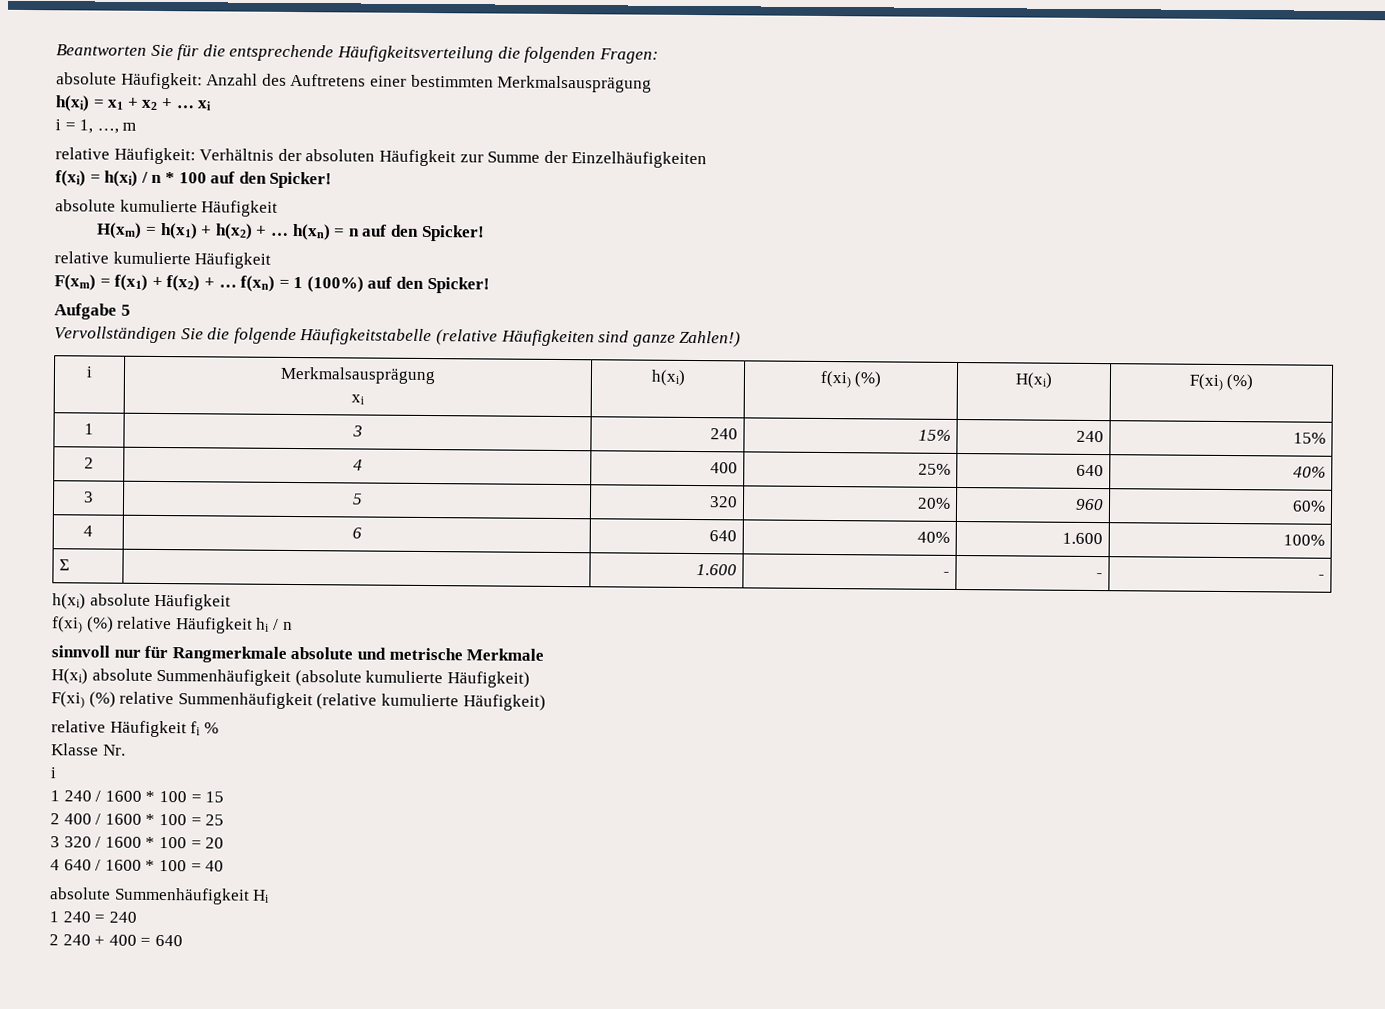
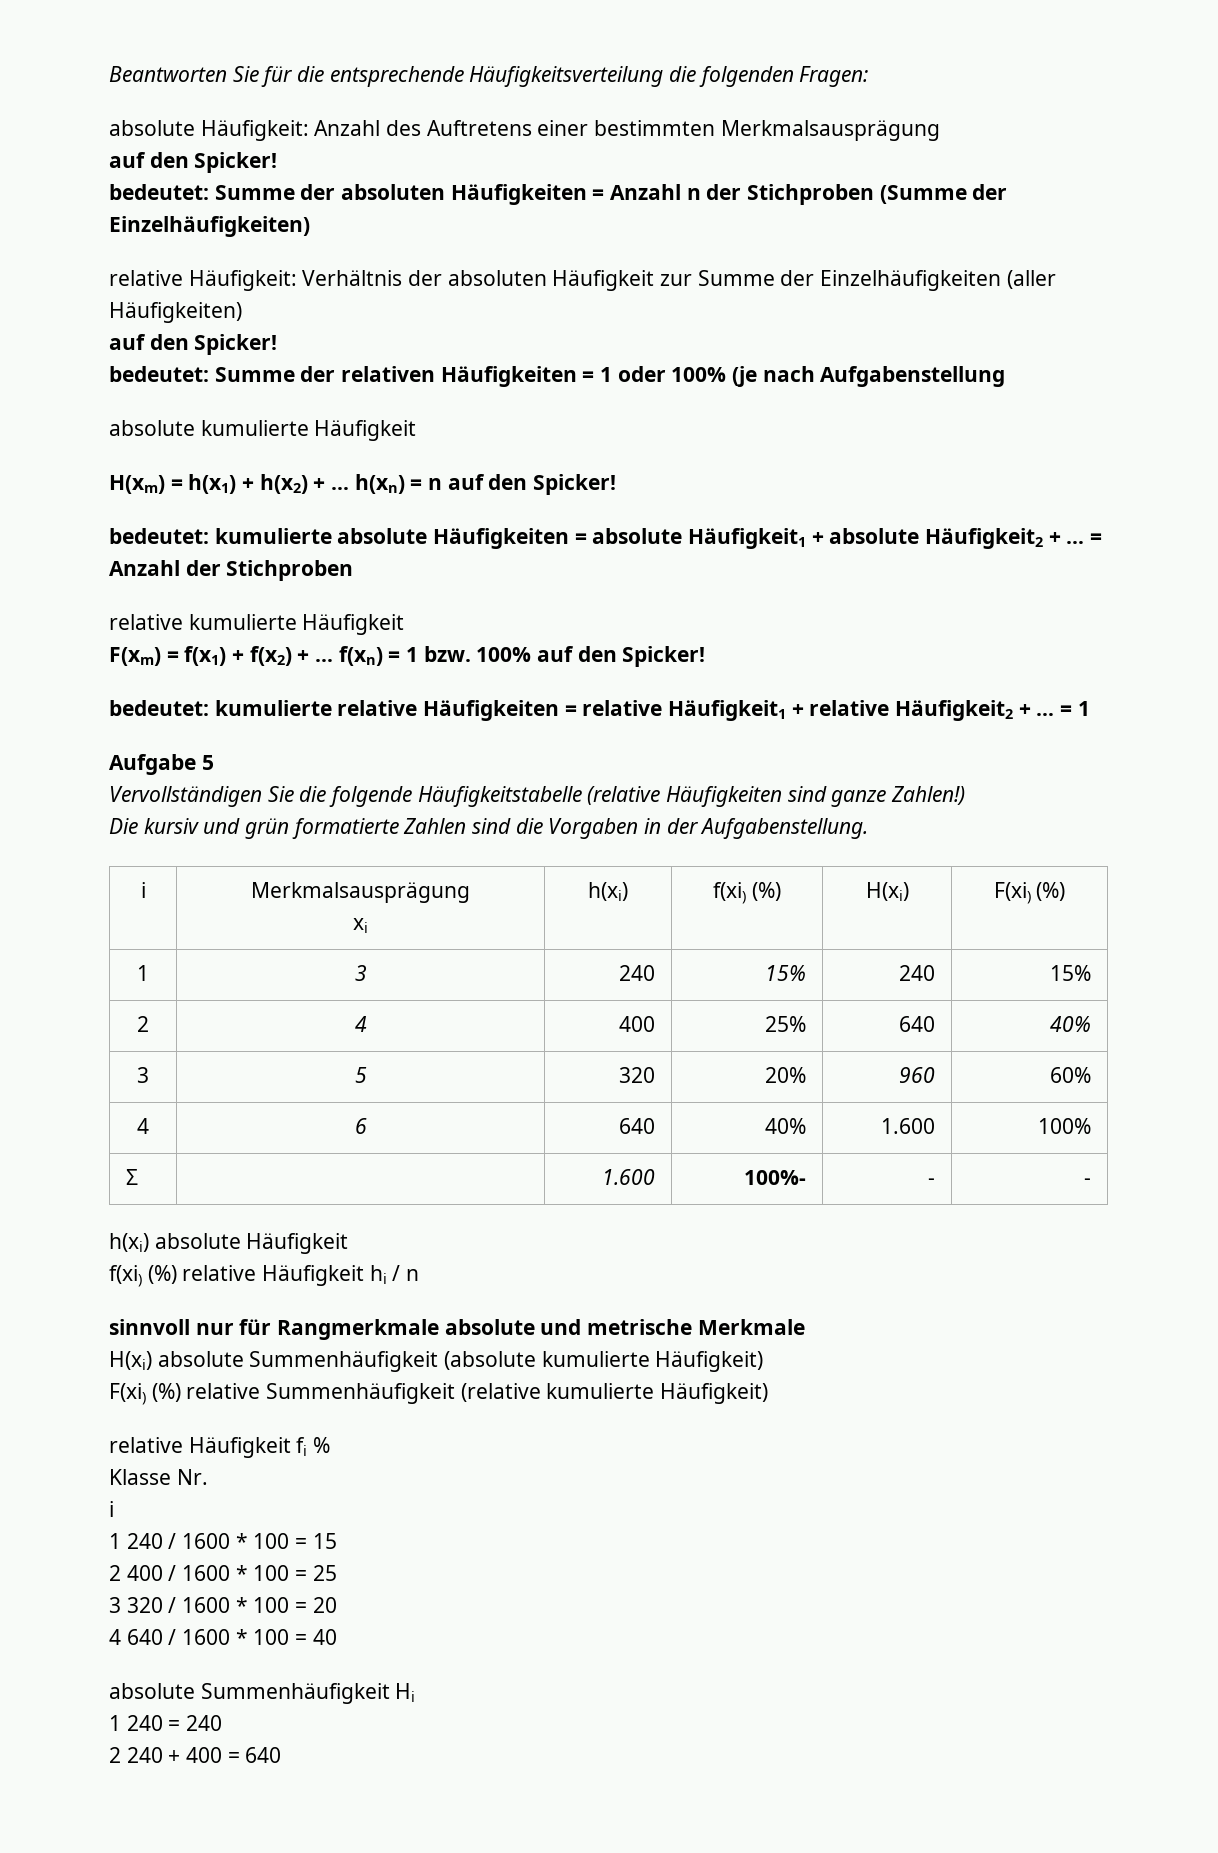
  absolute Häufigkeit: Anzahl des Auftretens einer bestimmten Merkmalsausprägung
- h(xi) = x1 + x2 + … xi
- i = 1, …, m
+ auf den Spicker!
+ bedeutet: Summe der absoluten Häufigkeiten = Anzahl n der Stichproben (Summe der Einzelhäufigkeiten)
- relative Häufigkeit: Verhältnis der absoluten Häufigkeit zur Summe der Einzelhäufigkeiten
- f(xi) = h(xi) / n * 100 auf den Spicker!
+ relative Häufigkeit: Verhältnis der absoluten Häufigkeit zur Summe der Einzelhäufigkeiten (aller Häufigkeiten)
+ auf den Spicker!
+ bedeutet: Summe der relativen Häufigkeiten = 1 oder 100% (je nach Aufgabenstellung
+ bedeutet: kumulierte absolute Häufigkeiten = absolute Häufigkeit1 + absolute Häufigkeit2 + … = Anzahl der Stichproben
- F(xm) = f(x1) + f(x2) + … f(xn) = 1 (100%) auf den Spicker!
+ F(xm) = f(x1) + f(x2) + … f(xn) = 1 bzw. 100% auf den Spicker!
+ bedeutet: kumulierte relative Häufigkeiten = relative Häufigkeit1 + relative Häufigkeit2 + … = 1
+ Die kursiv und grün formatierte Zahlen sind die Vorgaben in der Aufgabenstellung.
- Σ | | 1.600 | - | - | -
+ Σ | | 1.600 | 100%- | - | -

